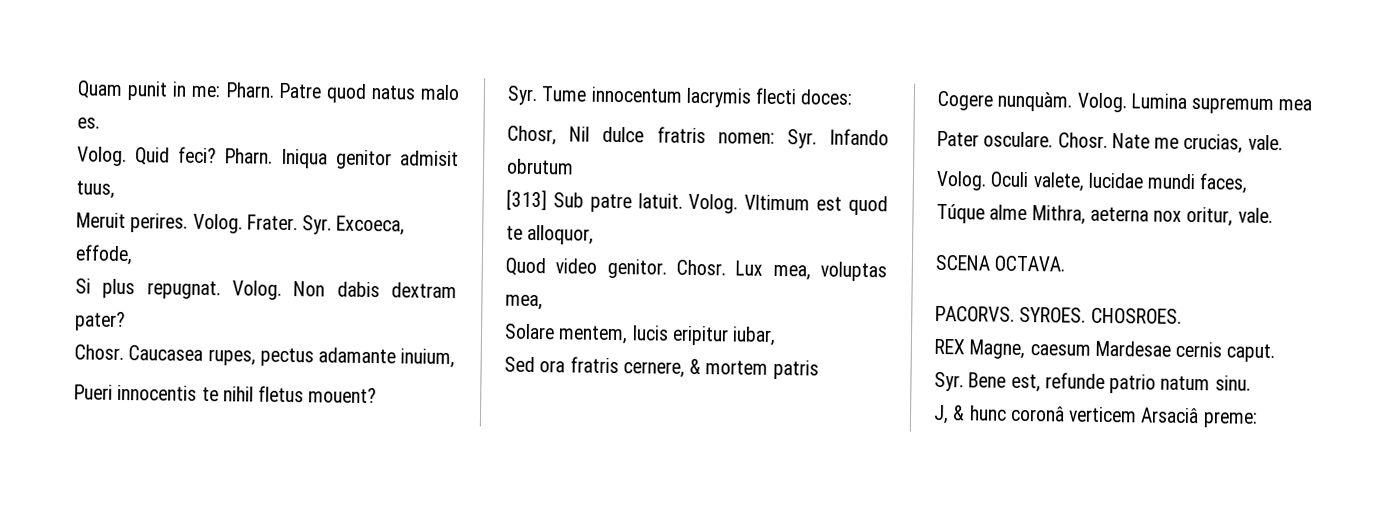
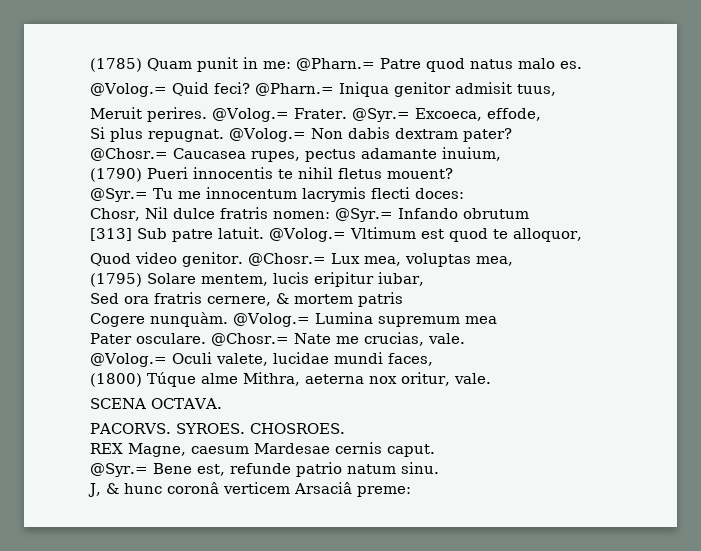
- Quam punit in me: Pharn. Patre quod natus malo es.
+ (1785) Quam punit in me: @Pharn.= Patre quod natus malo es.
- Volog. Quid feci?
+ @Volog.= Quid feci?
- Pharn. Iniqua genitor admisit tuus,
+ @Pharn.= Iniqua genitor admisit tuus,
- Volog. Frater. Syr. Excoeca, effode,
+ @Volog.= Frater. @Syr.= Excoeca, effode,
- Volog. Non dabis dextram pater?
+ @Volog.= Non dabis dextram pater?
- Chosr. Caucasea rupes, pectus adamante inuium,
+ @Chosr.= Caucasea rupes, pectus adamante inuium,
- Pueri innocentis te nihil fletus mouent?
+ (1790) Pueri innocentis te nihil fletus mouent?
- Syr. Tume innocentum lacrymis flecti doces:
+ @Syr.= Tu me innocentum lacrymis flecti doces:
- Chosr, Nil dulce fratris nomen: Syr. Infando obrutum
+ Chosr, Nil dulce fratris nomen: @Syr.= Infando obrutum
- Volog. Vltimum est quod te alloquor,
+ @Volog.= Vltimum est quod te alloquor,
- Chosr. Lux mea, voluptas mea,
+ @Chosr.= Lux mea, voluptas mea,
- Solare mentem, lucis eripitur iubar,
+ (1795) Solare mentem, lucis eripitur iubar,
- Volog. Lumina supremum mea
+ @Volog.= Lumina supremum mea
- Chosr. Nate me crucias, vale.
+ @Chosr.= Nate me crucias, vale.
- Volog. Oculi valete, lucidae mundi faces,
+ @Volog.= Oculi valete, lucidae mundi faces,
- Túque alme Mithra, aeterna nox oritur, vale.
+ (1800) Túque alme Mithra, aeterna nox oritur, vale.
- Syr. Bene est, refunde patrio natum sinu.
+ @Syr.= Bene est, refunde patrio natum sinu.

